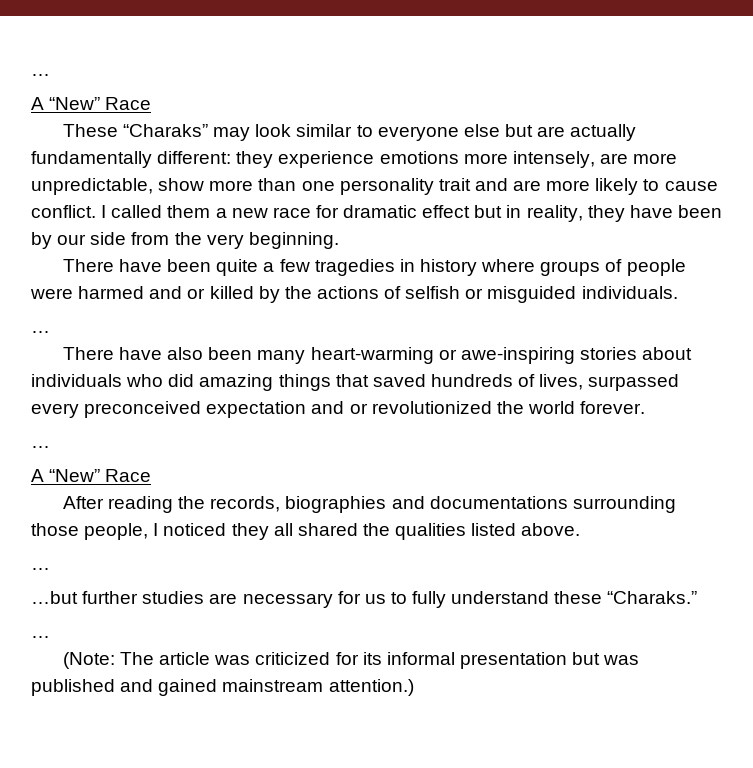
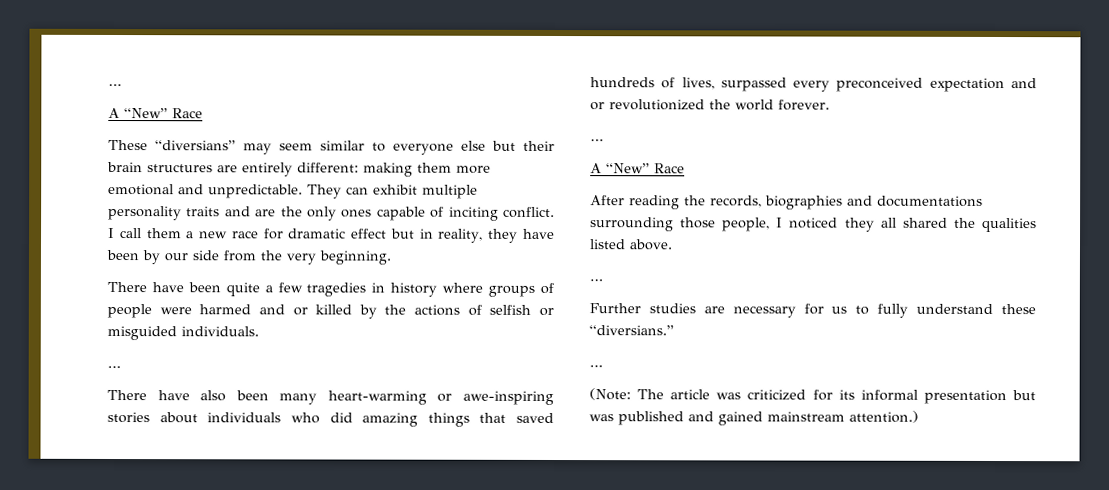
- These “Charaks” may look similar to everyone else but are actually fundamentally different: they experience emotions more intensely, are more unpredictable, show more than one personality trait and are more likely to cause conflict.
+ These “diversians” may seem similar to everyone else but their brain structures are entirely different: making them more emotional and unpredictable. They can exhibit multiple personality traits and are the only ones capable of inciting conflict.
- I called them a new race for dramatic effect but in reality, they have been by our side from the very beginning.
+ I call them a new race for dramatic effect but in reality, they have been by our side from the very beginning.
- …but further studies are necessary for us to fully understand these “Charaks.”
+ Further studies are necessary for us to fully understand these “diversians.”

